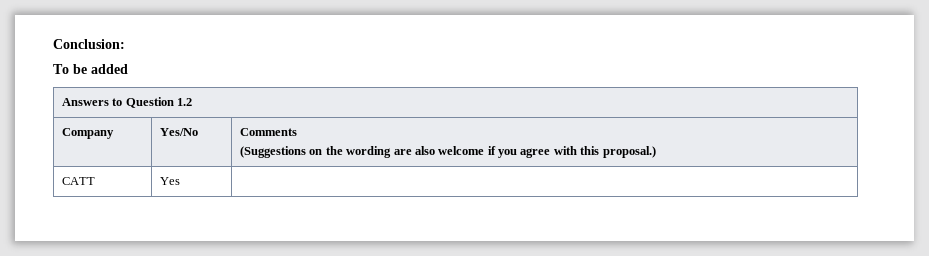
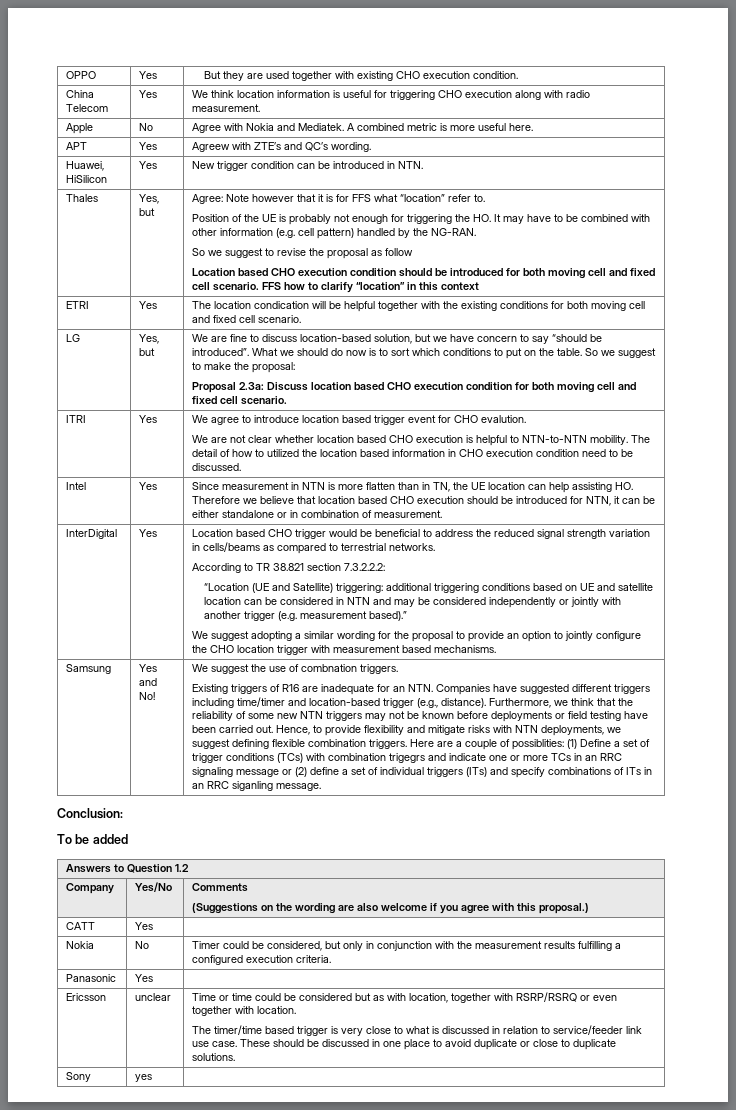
+ OPPO | Yes | But they are used together with existing CHO execution condition.
+ China Telecom | Yes | We think location information is useful for triggering CHO execution along with radio measurement.
+ Apple | No | Agree with Nokia and Mediatek. A combined metric is more useful here.
+ APT | Yes | Agreew with ZTE’s and QC’s wording.
+ Huawei, HiSilicon | Yes | New trigger condition can be introduced in NTN.
+ Thales | Yes, but | Agree: Note however that it is for FFS what “location” refer to.
+ Position of the UE is probably not enough for triggering the HO. It may have to be combined with other information (e.g. cell pattern) handled by the NG-RAN.
+ So we suggest to revise the proposal as follow
+ Location based CHO execution condition should be introduced for both moving cell and fixed cell scenario. FFS how to clarify “location” in this context
+ ETRI | Yes | The location condication will be helpful together with the existing conditions for both moving cell and fixed cell scenario.
+ LG | Yes, but | We are fine to discuss location-based solution, but we have concern to say “should be introduced”. What we should do now is to sort which conditions to put on the table. So we suggest to make the proposal:
+ Proposal 2.3a: Discuss location based CHO execution condition for both moving cell and fixed cell scenario.
+ ITRI | Yes | We agree to introduce location based trigger event for CHO evalution.
+ We are not clear whether location based CHO execution is helpful to NTN-to-NTN mobility. The detail of how to utilized the location based information in CHO execution condition need to be discussed.
+ Intel | Yes | Since measurement in NTN is more flatten than in TN, the UE location can help assisting HO. Therefore we believe that location based CHO execution should be introduced for NTN, it can be either standalone or in combination of measurement.
+ InterDigital | Yes | Location based CHO trigger would be beneficial to address the reduced signal strength variation in cells/beams as compared to terrestrial networks.
+ According to TR 38.821 section 7.3.2.2.2:
+ “Location (UE and Satellite) triggering: additional triggering conditions based on UE and satellite location can be considered in NTN and may be considered independently or jointly with another trigger (e.g. measurement based).”
+ We suggest adopting a similar wording for the proposal to provide an option to jointly configure the CHO location trigger with measurement based mechanisms.
+ Samsung | Yes and No! | We suggest the use of combnation triggers.
+ Existing triggers of R16 are inadequate for an NTN. Companies have suggested different triggers including time/timer and location-based trigger (e.g., distance). Furthermore, we think that the reliability of some new NTN triggers may not be known before deployments or field testing have been carried out. Hence, to provide flexibility and mitigate risks with NTN deployments, we suggest defining flexible combination triggers. Here are a couple of possiblities: (1) Define a set of trigger conditions (TCs) with combination trigegrs and indicate one or more TCs in an RRC signaling message or (2) define a set of individual triggers (ITs) and specify combinations of ITs in an RRC siganling message.
+ Nokia | No | Timer could be considered, but only in conjunction with the measurement results fulfilling a configured execution criteria.
+ Panasonic | Yes |
+ Ericsson | unclear | Time or time could be considered but as with location, together with RSRP/RSRQ or even together with location.
+ The timer/time based trigger is very close to what is discussed in relation to service/feeder link use case. These should be discussed in one place to avoid duplicate or close to duplicate solutions.
+ Sony | yes |

